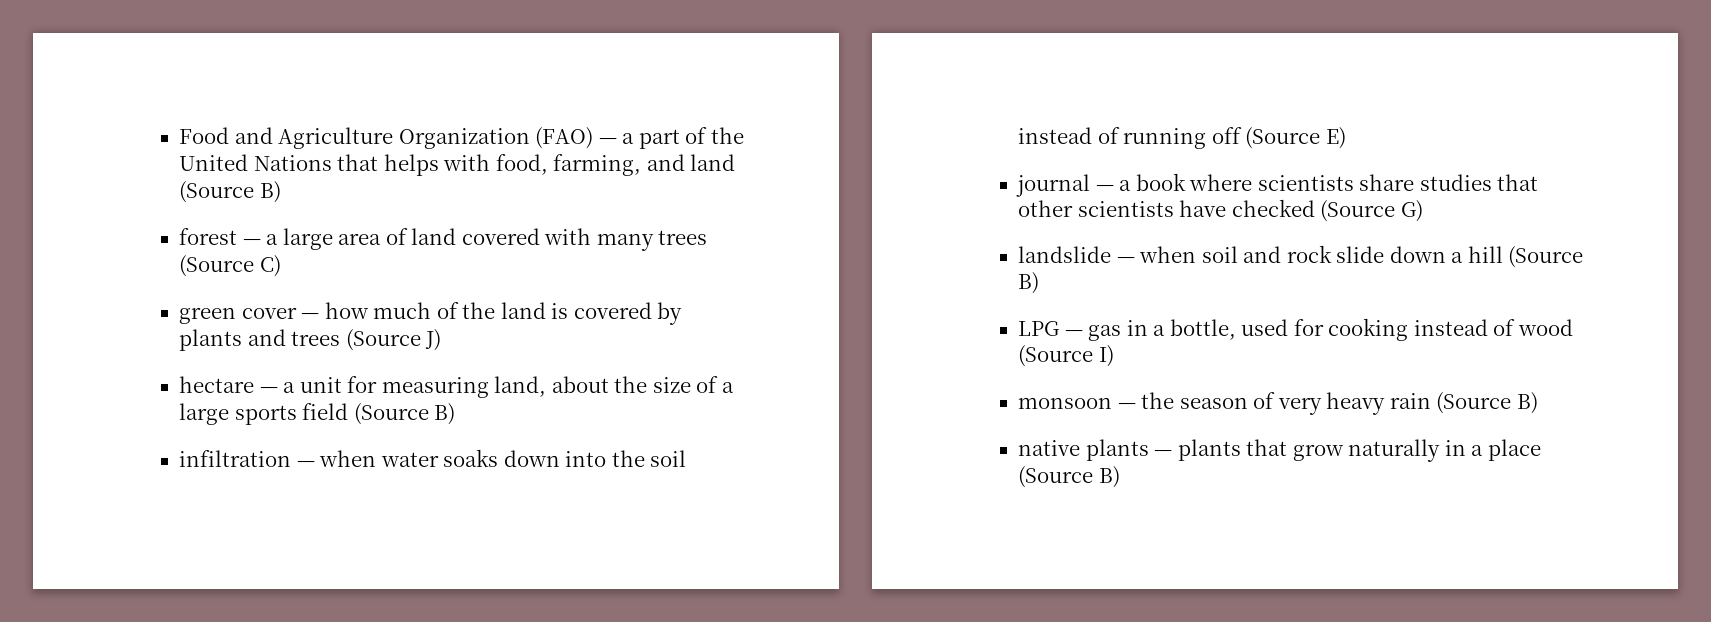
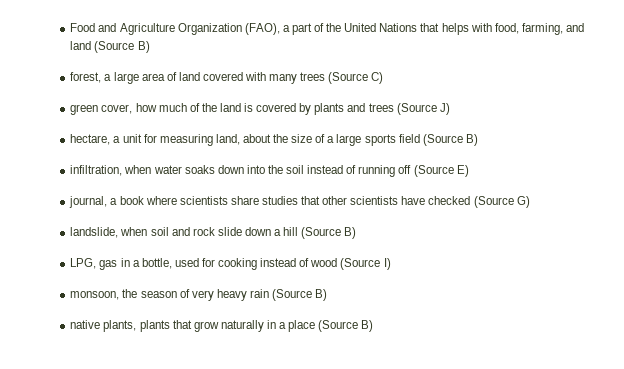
- Food and Agriculture Organization (FAO) — a part of the United Nations that helps with food, farming, and land (Source B)
+ Food and Agriculture Organization (FAO), a part of the United Nations that helps with food, farming, and land (Source B)
- forest — a large area of land covered with many trees (Source C)
+ forest, a large area of land covered with many trees (Source C)
- green cover — how much of the land is covered by plants and trees (Source J)
+ green cover, how much of the land is covered by plants and trees (Source J)
- hectare — a unit for measuring land, about the size of a large sports field (Source B)
+ hectare, a unit for measuring land, about the size of a large sports field (Source B)
- infiltration — when water soaks down into the soil instead of running off (Source E)
+ infiltration, when water soaks down into the soil instead of running off (Source E)
- journal — a book where scientists share studies that other scientists have checked (Source G)
+ journal, a book where scientists share studies that other scientists have checked (Source G)
- landslide — when soil and rock slide down a hill (Source B)
+ landslide, when soil and rock slide down a hill (Source B)
- LPG — gas in a bottle, used for cooking instead of wood (Source I)
+ LPG, gas in a bottle, used for cooking instead of wood (Source I)
- monsoon — the season of very heavy rain (Source B)
+ monsoon, the season of very heavy rain (Source B)
- native plants — plants that grow naturally in a place (Source B)
+ native plants, plants that grow naturally in a place (Source B)

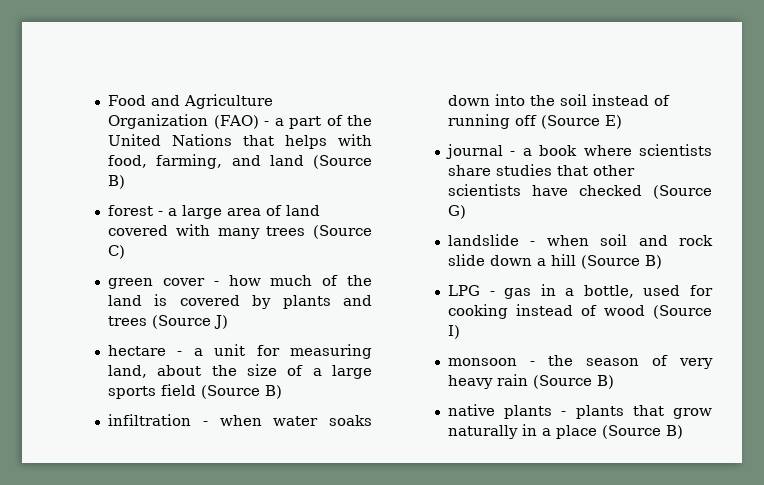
- Food and Agriculture Organization (FAO), a part of the United Nations that helps with food, farming, and land (Source B)
+ Food and Agriculture Organization (FAO) - a part of the United Nations that helps with food, farming, and land (Source B)
- forest, a large area of land covered with many trees (Source C)
+ forest - a large area of land covered with many trees (Source C)
- green cover, how much of the land is covered by plants and trees (Source J)
+ green cover - how much of the land is covered by plants and trees (Source J)
- hectare, a unit for measuring land, about the size of a large sports field (Source B)
+ hectare - a unit for measuring land, about the size of a large sports field (Source B)
- infiltration, when water soaks down into the soil instead of running off (Source E)
+ infiltration - when water soaks down into the soil instead of running off (Source E)
- journal, a book where scientists share studies that other scientists have checked (Source G)
+ journal - a book where scientists share studies that other scientists have checked (Source G)
- landslide, when soil and rock slide down a hill (Source B)
+ landslide - when soil and rock slide down a hill (Source B)
- LPG, gas in a bottle, used for cooking instead of wood (Source I)
+ LPG - gas in a bottle, used for cooking instead of wood (Source I)
- monsoon, the season of very heavy rain (Source B)
+ monsoon - the season of very heavy rain (Source B)
- native plants, plants that grow naturally in a place (Source B)
+ native plants - plants that grow naturally in a place (Source B)

